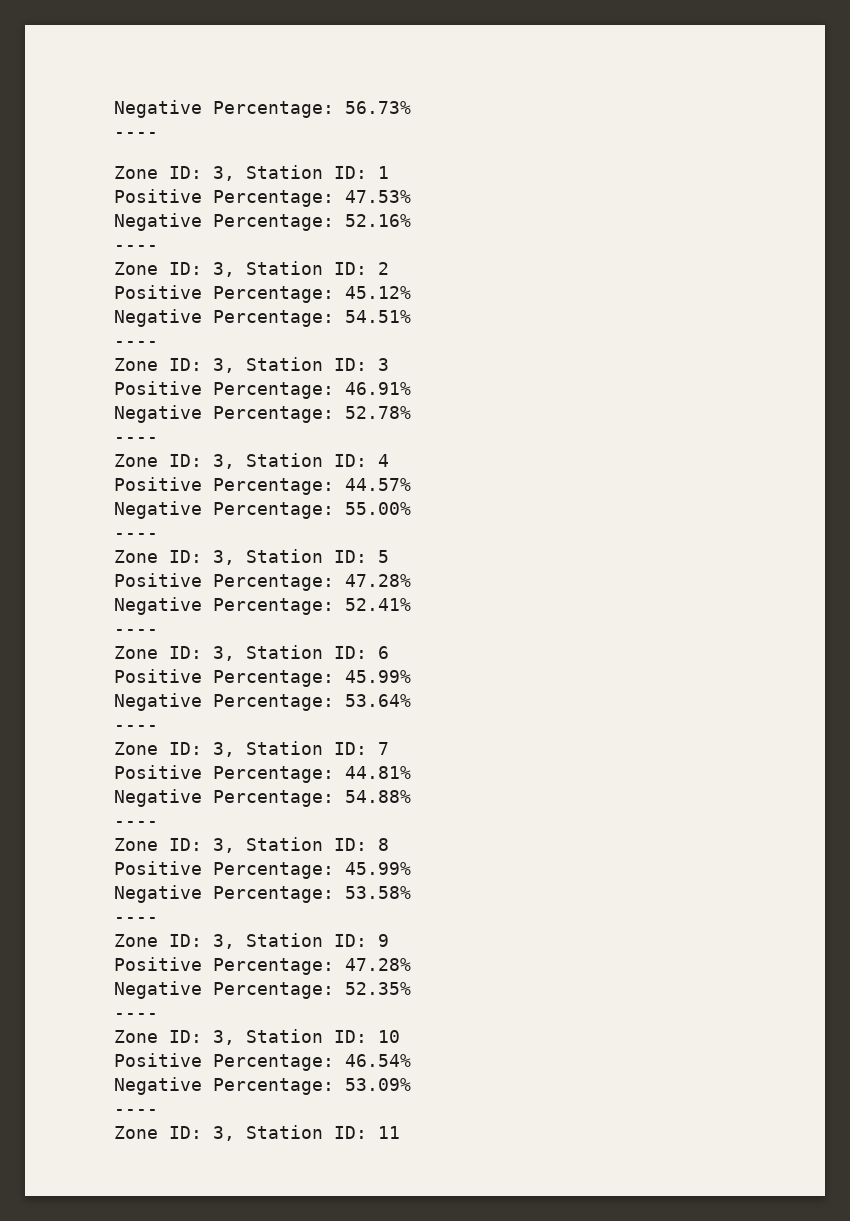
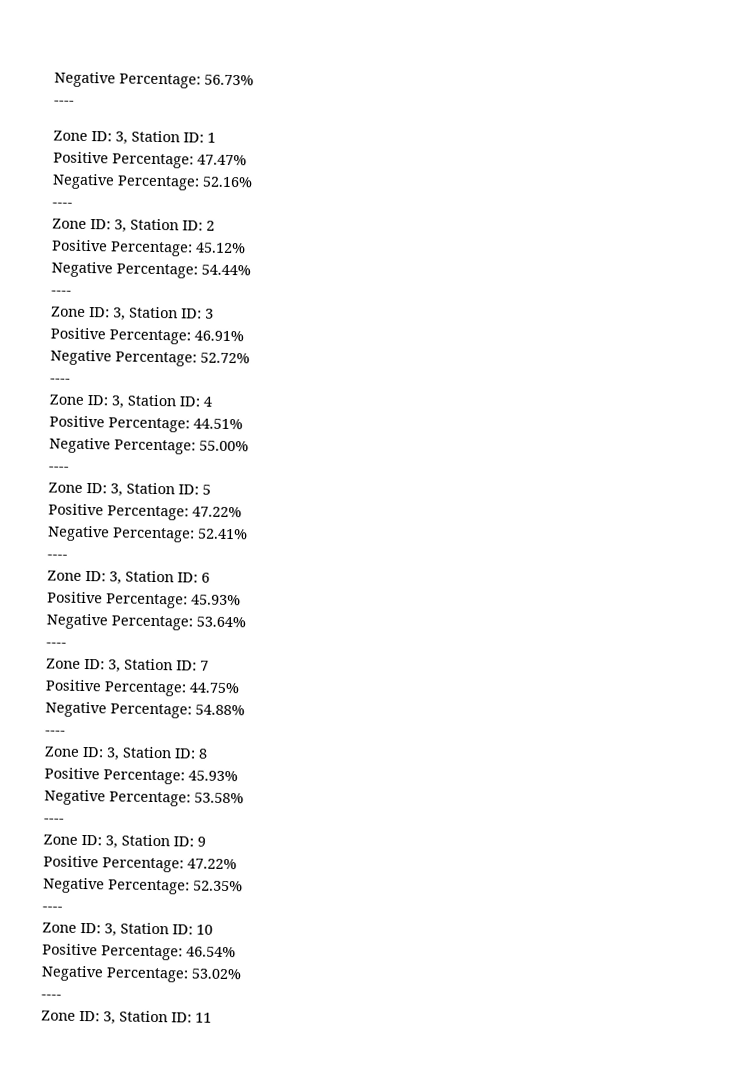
- Positive Percentage: 47.53%
+ Positive Percentage: 47.47%
- Negative Percentage: 54.51%
+ Negative Percentage: 54.44%
- Negative Percentage: 52.78%
+ Negative Percentage: 52.72%
- Positive Percentage: 44.57%
+ Positive Percentage: 44.51%
  Zone ID: 3, Station ID: 5
- Positive Percentage: 47.28%
+ Positive Percentage: 47.22%
  Zone ID: 3, Station ID: 6
- Positive Percentage: 45.99%
+ Positive Percentage: 45.93%
- Positive Percentage: 44.81%
+ Positive Percentage: 44.75%
  Zone ID: 3, Station ID: 8
- Positive Percentage: 45.99%
+ Positive Percentage: 45.93%
  Zone ID: 3, Station ID: 9
- Positive Percentage: 47.28%
+ Positive Percentage: 47.22%
- Negative Percentage: 53.09%
+ Negative Percentage: 53.02%

